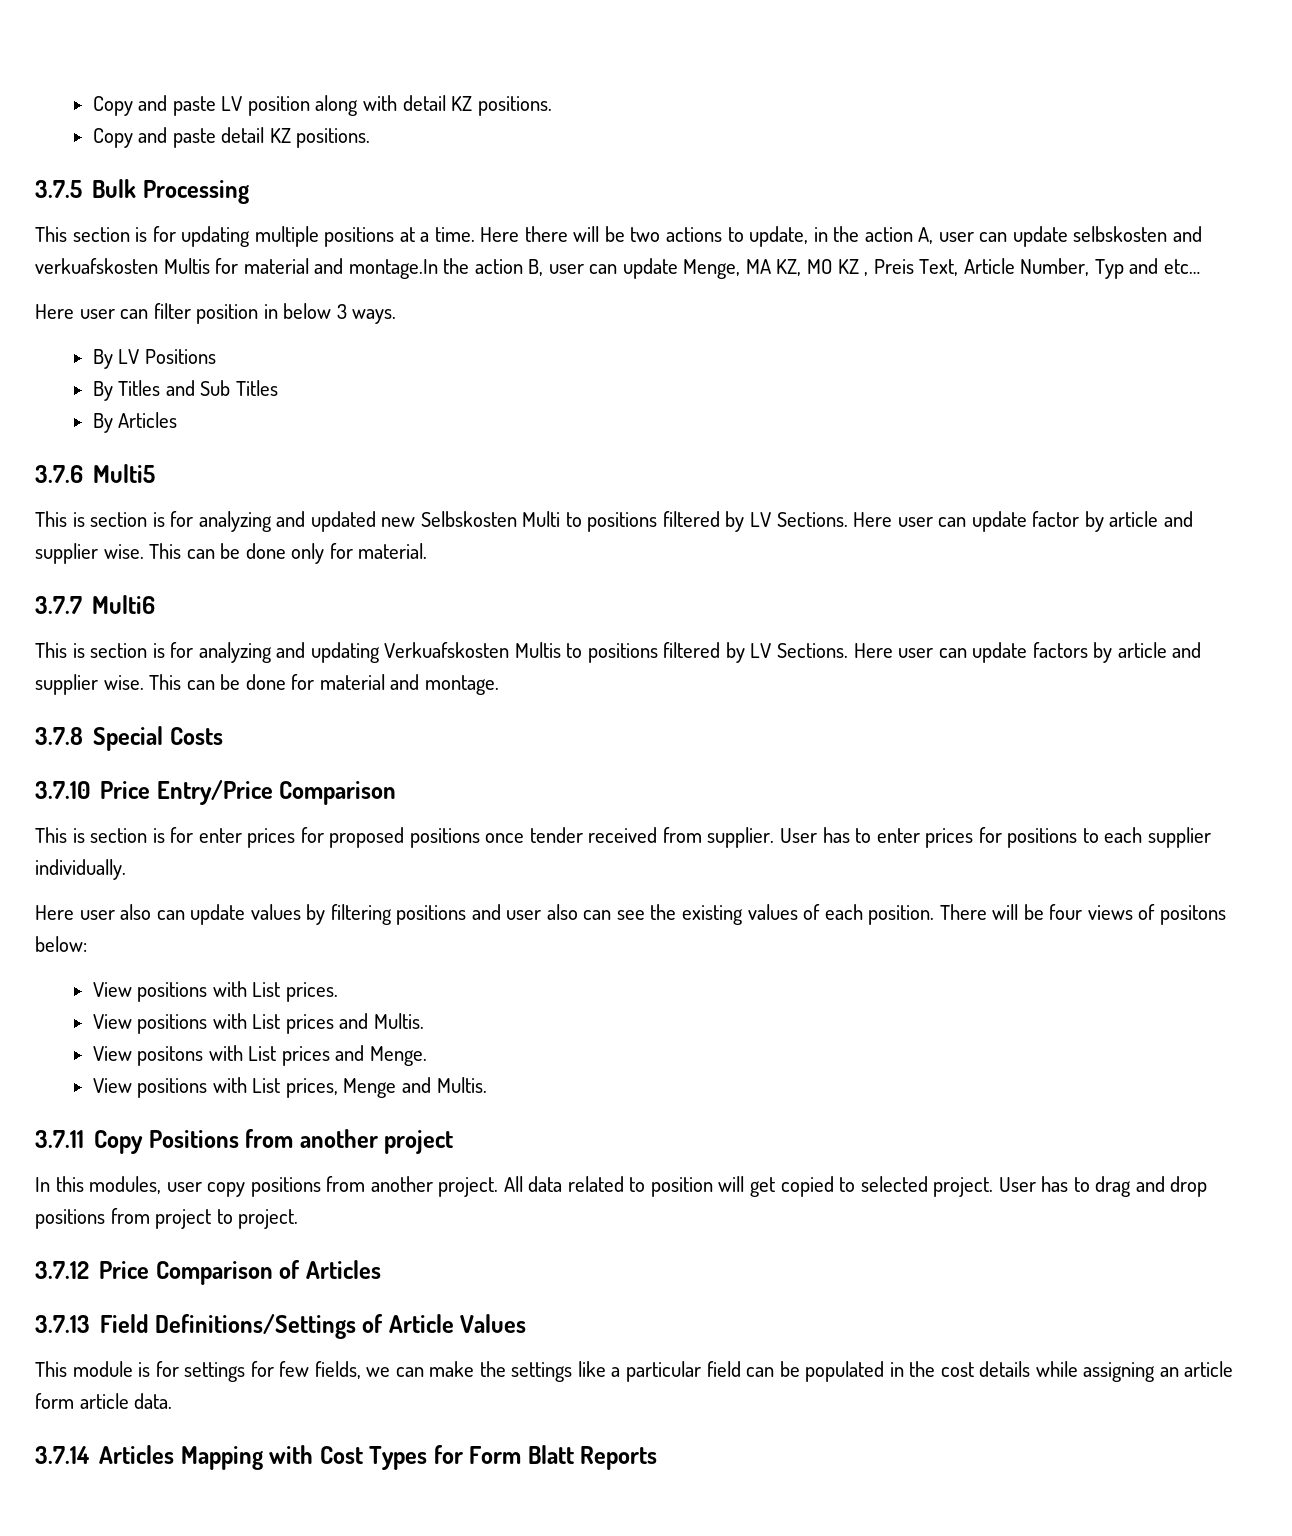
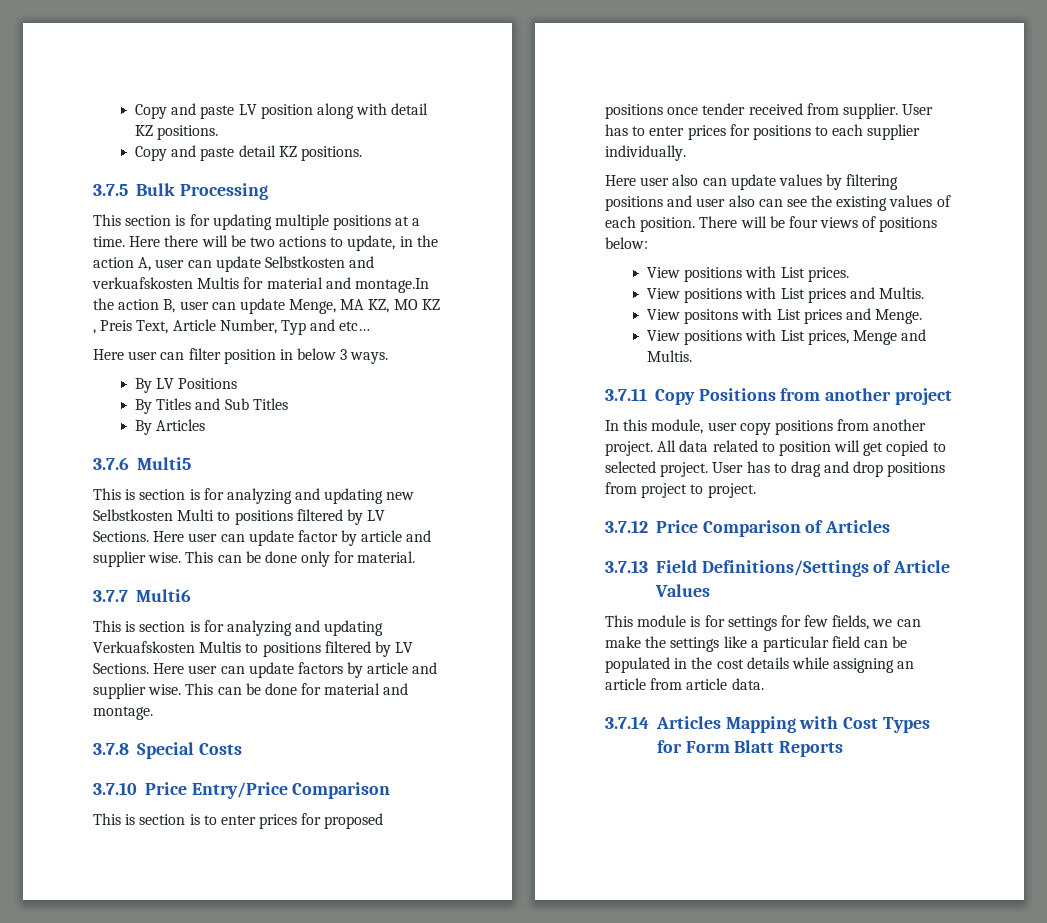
- Here there will be two actions to update, in the action A, user can update selbskosten and verkuafskosten Multis for material and montage.In the action B, user can update Menge, MA KZ, MO KZ , Preis Text, Article Number, Typ and etc…
+ Here there will be two actions to update, in the action A, user can update Selbstkosten and verkuafskosten Multis for material and montage.In the action B, user can update Menge, MA KZ, MO KZ , Preis Text, Article Number, Typ and etc…
- This is section is for analyzing and updated new Selbskosten Multi to positions filtered by LV Sections.
+ This is section is for analyzing and updating new Selbstkosten Multi to positions filtered by LV Sections.
- This is section is for enter prices for proposed positions once tender received from supplier.
+ This is section is to enter prices for proposed positions once tender received from supplier.
- There will be four views of positons below:
+ There will be four views of positions below:
- In this modules, user copy positions from another project.
+ In this module, user copy positions from another project.
- This module is for settings for few fields, we can make the settings like a particular field can be populated in the cost details while assigning an article form article data.
+ This module is for settings for few fields, we can make the settings like a particular field can be populated in the cost details while assigning an article from article data.

